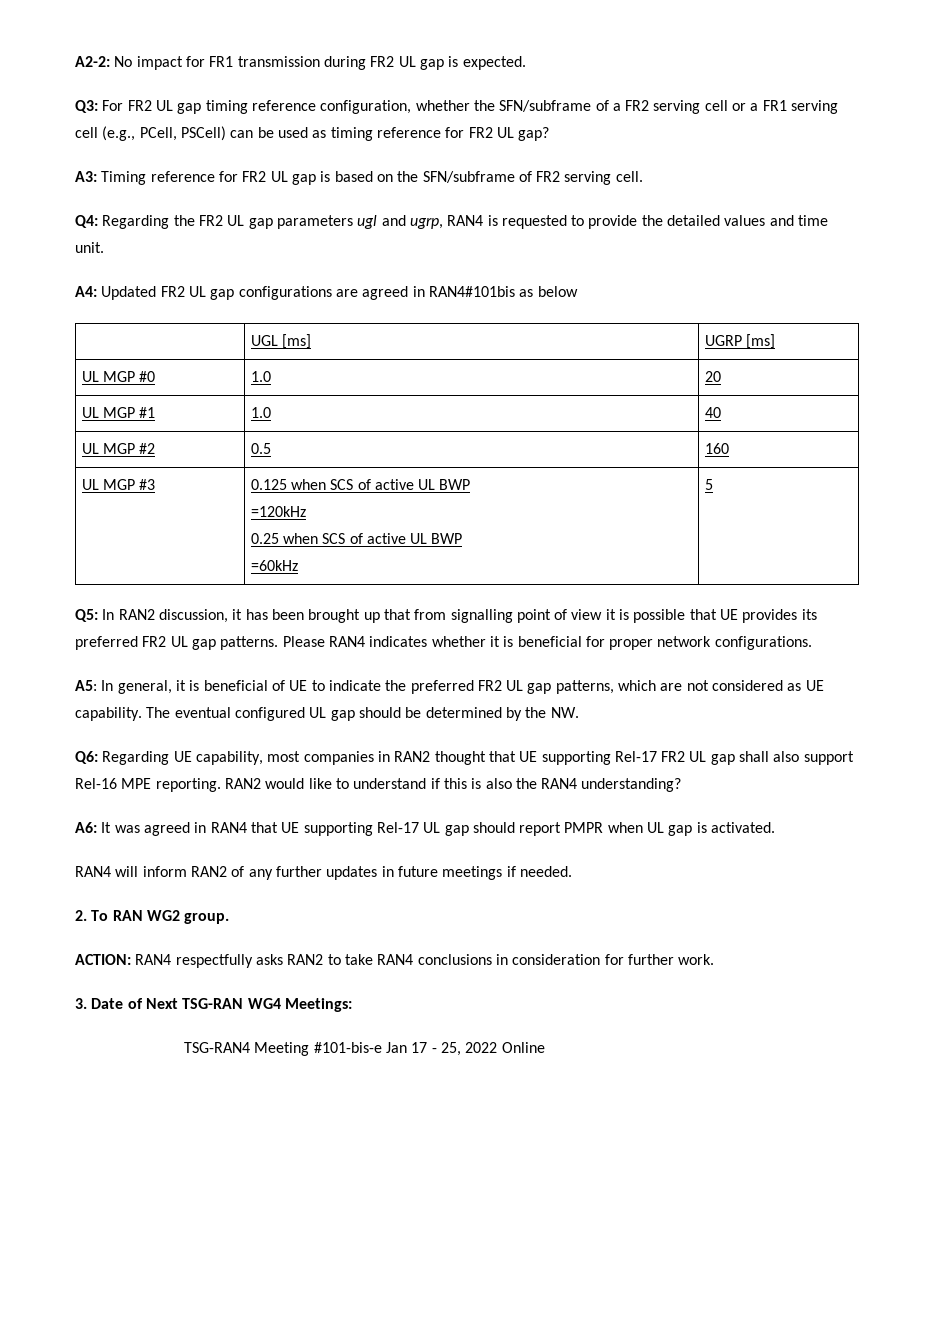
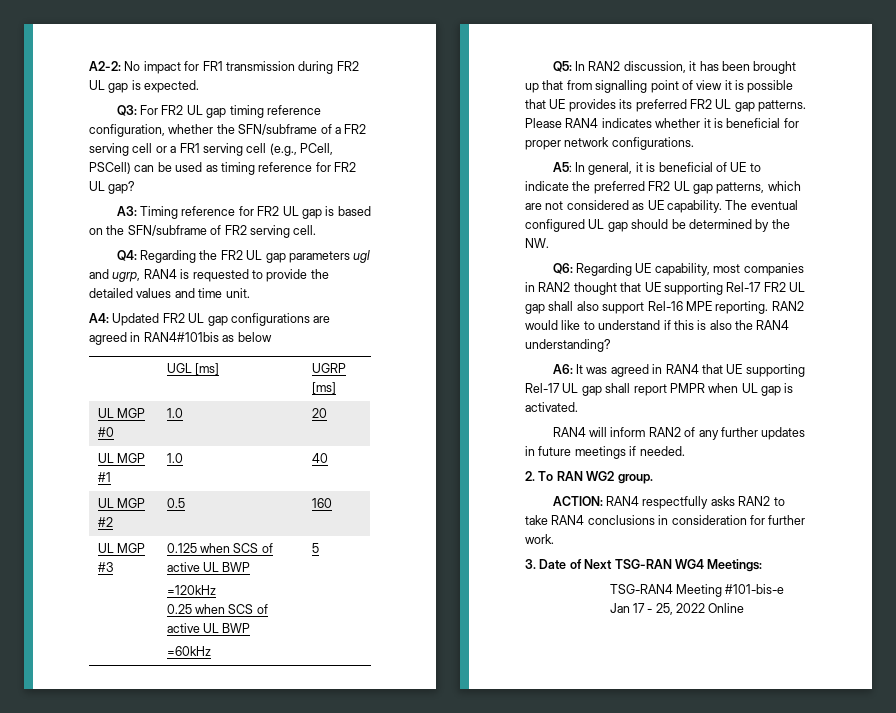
- A6: It was agreed in RAN4 that UE supporting Rel-17 UL gap should report PMPR when UL gap is activated.
+ A6: It was agreed in RAN4 that UE supporting Rel-17 UL gap shall report PMPR when UL gap is activated.

